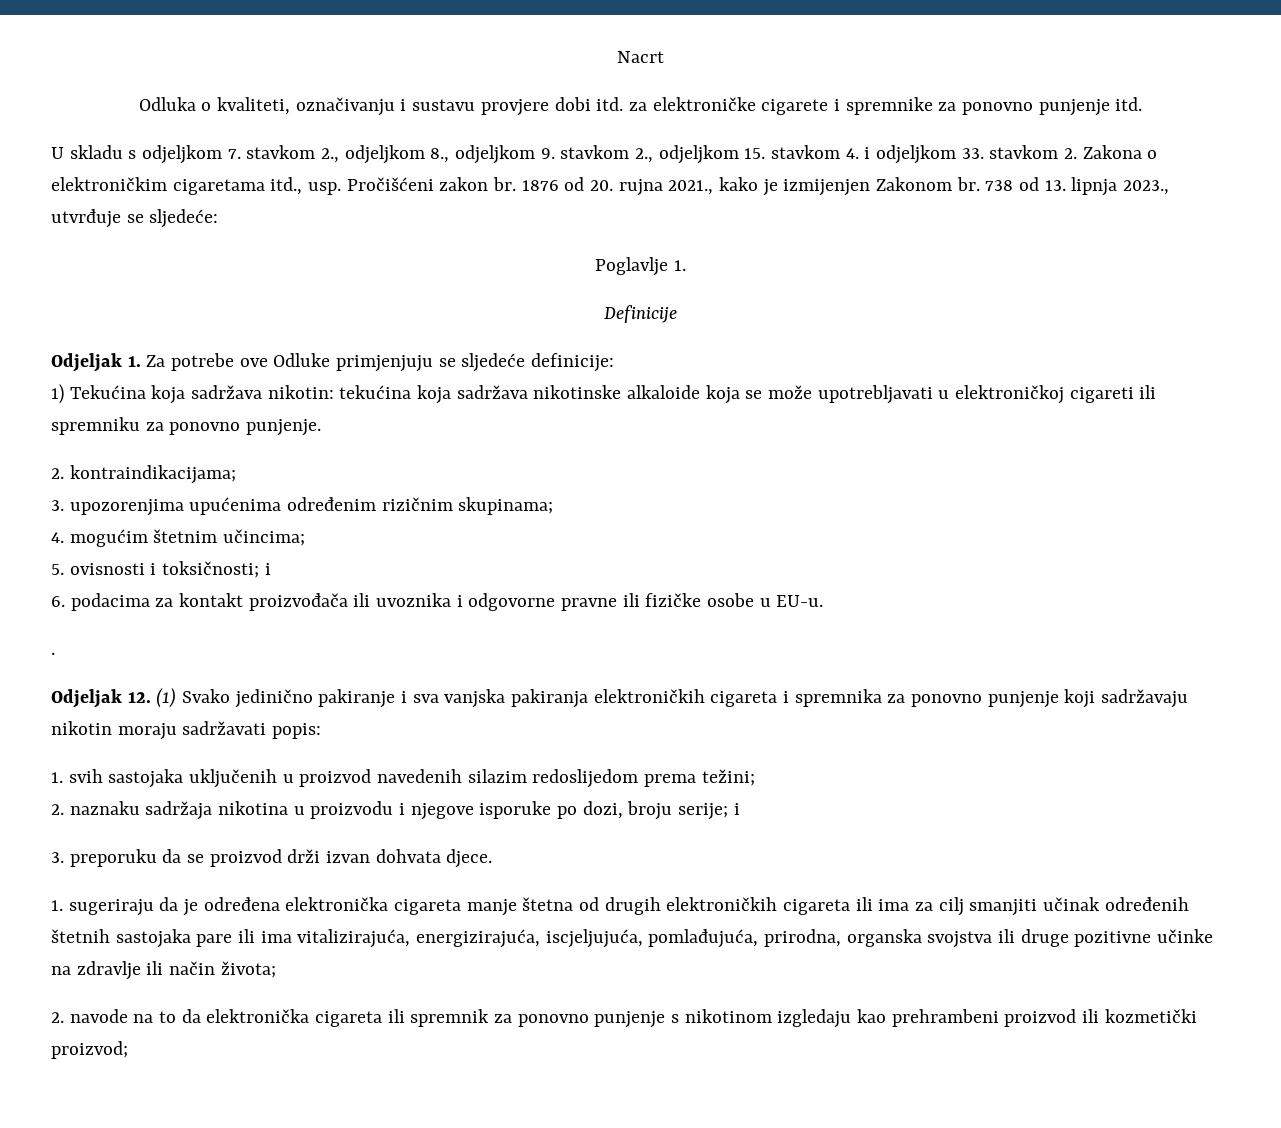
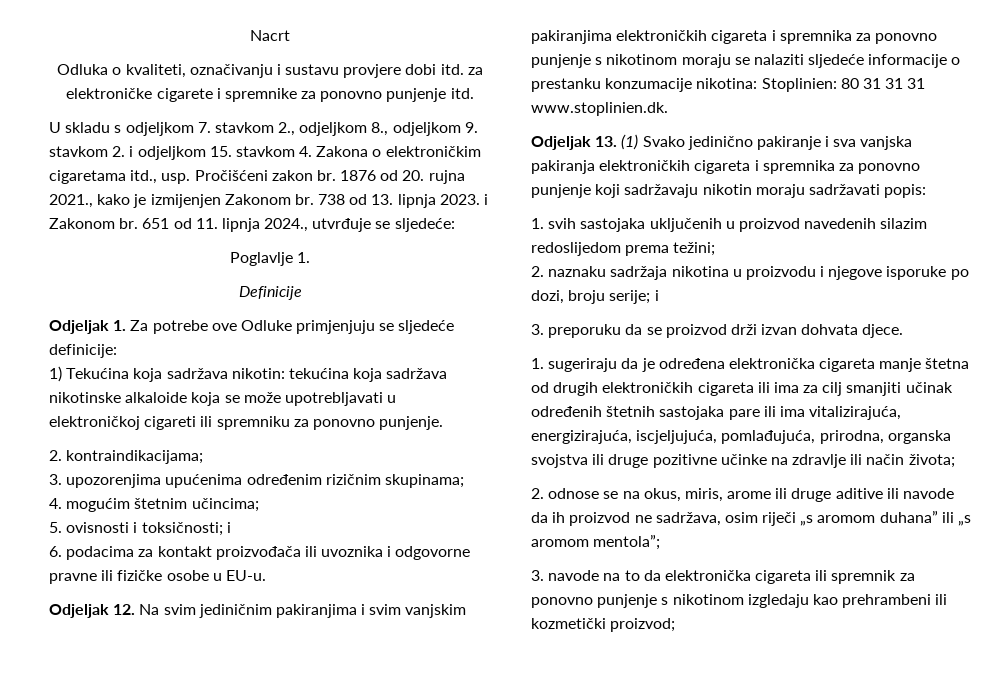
- U skladu s odjeljkom 7. stavkom 2., odjeljkom 8., odjeljkom 9. stavkom 2., odjeljkom 15. stavkom 4. i odjeljkom 33. stavkom 2. Zakona o elektroničkim cigaretama itd., usp.
+ U skladu s odjeljkom 7. stavkom 2., odjeljkom 8., odjeljkom 9. stavkom 2. i odjeljkom 15. stavkom 4. Zakona o elektroničkim cigaretama itd., usp.
- 738 od 13. lipnja 2023., utvrđuje se sljedeće:
+ 738 od 13. lipnja 2023. i Zakonom br. 651 od 11. lipnja 2024., utvrđuje se sljedeće:
- .
- Odjeljak 12. (1) Svako jedinično pakiranje i sva vanjska pakiranja elektroničkih cigareta i spremnika za ponovno punjenje koji sadržavaju nikotin moraju sadržavati popis:
+ Odjeljak 12. Na svim jediničnim pakiranjima i svim vanjskim pakiranjima elektroničkih cigareta i spremnika za ponovno punjenje s nikotinom moraju se nalaziti sljedeće informacije o prestanku konzumacije nikotina: Stoplinien: 80 31 31 31 www.stoplinien.dk.
+ Odjeljak 13. (1) Svako jedinično pakiranje i sva vanjska pakiranja elektroničkih cigareta i spremnika za ponovno punjenje koji sadržavaju nikotin moraju sadržavati popis:
- 2. navode na to da elektronička cigareta ili spremnik za ponovno punjenje s nikotinom izgledaju kao prehrambeni proizvod ili kozmetički proizvod;
+ 2. odnose se na okus, miris, arome ili druge aditive ili navode da ih proizvod ne sadržava, osim riječi „s aromom duhana” ili „s aromom mentola”;
+ 3. navode na to da elektronička cigareta ili spremnik za ponovno punjenje s nikotinom izgledaju kao prehrambeni ili kozmetički proizvod;

